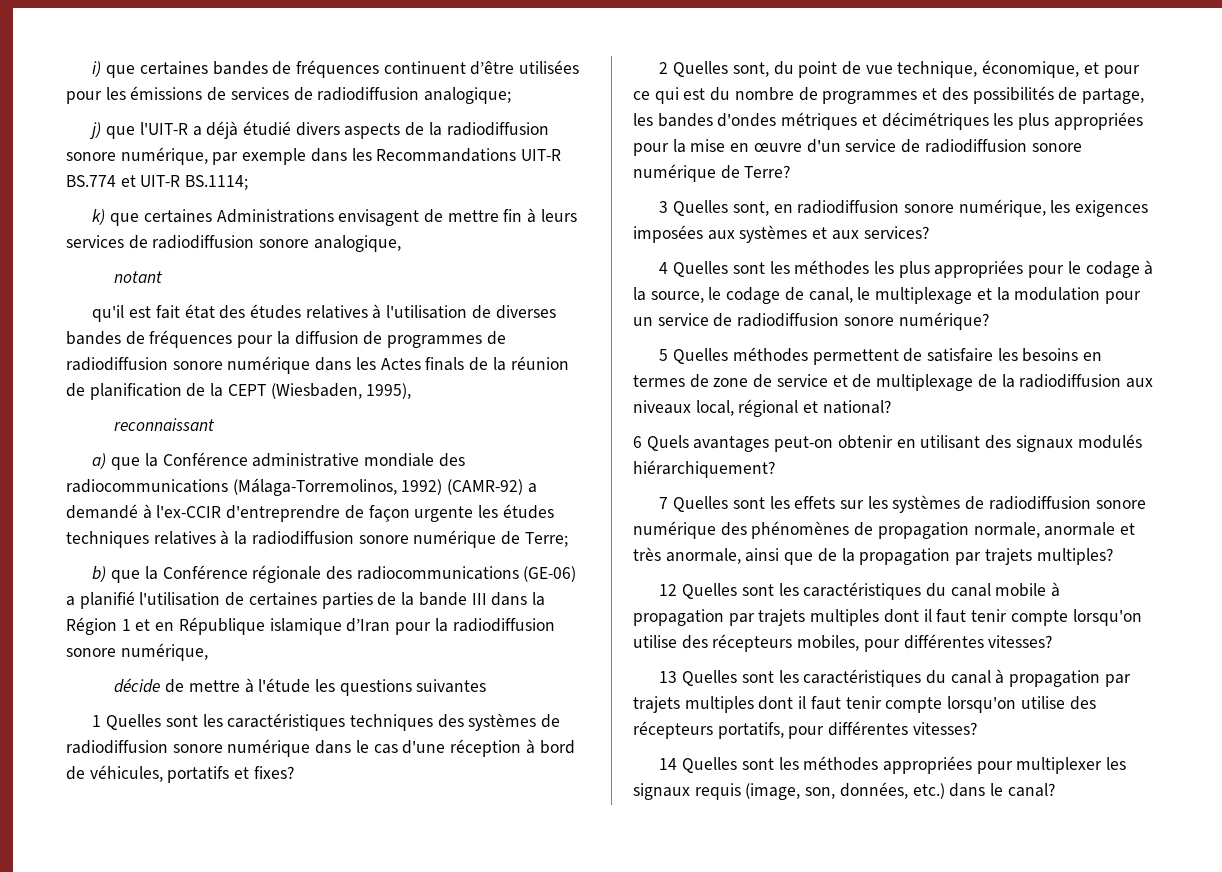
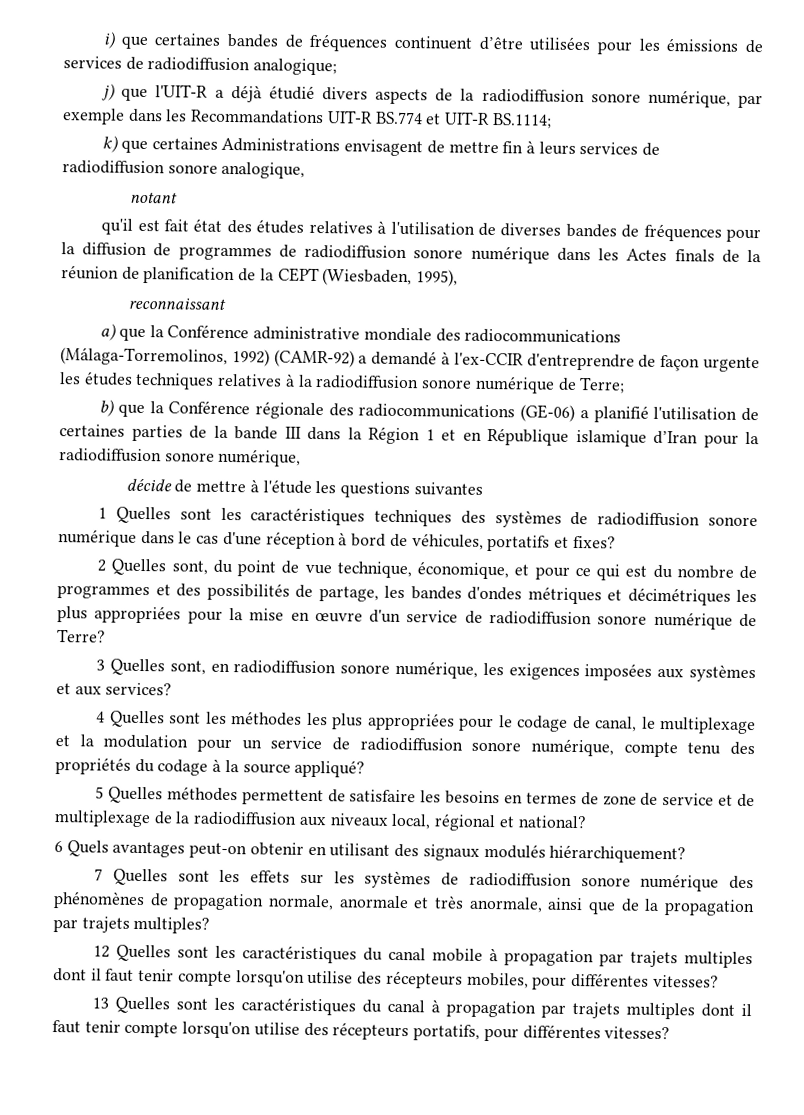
- 4 Quelles sont les méthodes les plus appropriées pour le codage à la source, le codage de canal, le multiplexage et la modulation pour un service de radiodiffusion sonore numérique?
+ 4 Quelles sont les méthodes les plus appropriées pour le codage de canal, le multiplexage et la modulation pour un service de radiodiffusion sonore numérique, compte tenu des propriétés du codage à la source appliqué?
- 14 Quelles sont les méthodes appropriées pour multiplexer les signaux requis (image, son, données, etc.) dans le canal?

